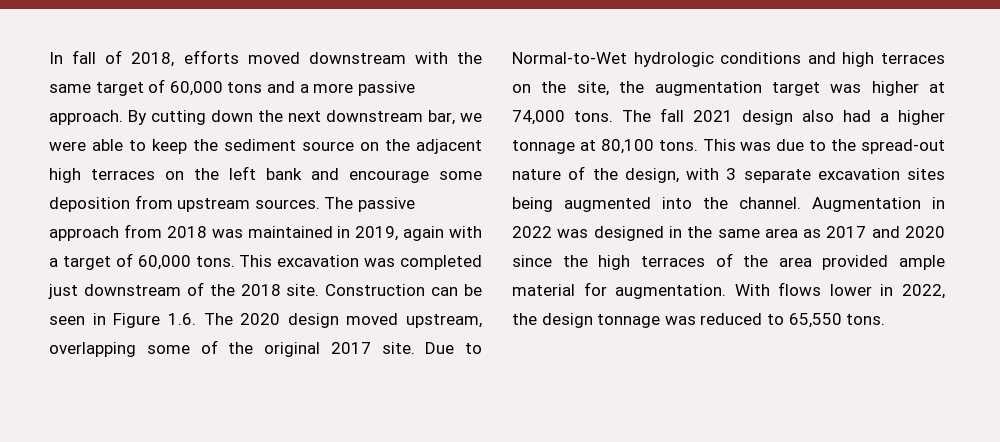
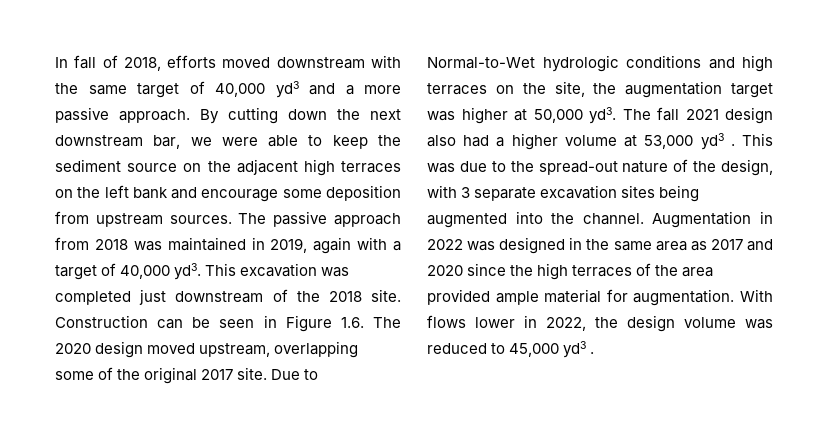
- In fall of 2018, efforts moved downstream with the same target of 60,000 tons and a more passive approach.
+ In fall of 2018, efforts moved downstream with the same target of 40,000 yd3 and a more passive approach.
- The passive approach from 2018 was maintained in 2019, again with a target of 60,000 tons.
+ The passive approach from 2018 was maintained in 2019, again with a target of 40,000 yd3.
- Due to Normal-to-Wet hydrologic conditions and high terraces on the site, the augmentation target was higher at 74,000 tons.
+ Due to Normal-to-Wet hydrologic conditions and high terraces on the site, the augmentation target was higher at 50,000 yd3.
- The fall 2021 design also had a higher tonnage at 80,100 tons.
+ The fall 2021 design also had a higher volume at 53,000 yd3 .
- With flows lower in 2022, the design tonnage was reduced to 65,550 tons.
+ With flows lower in 2022, the design volume was reduced to 45,000 yd3 .

